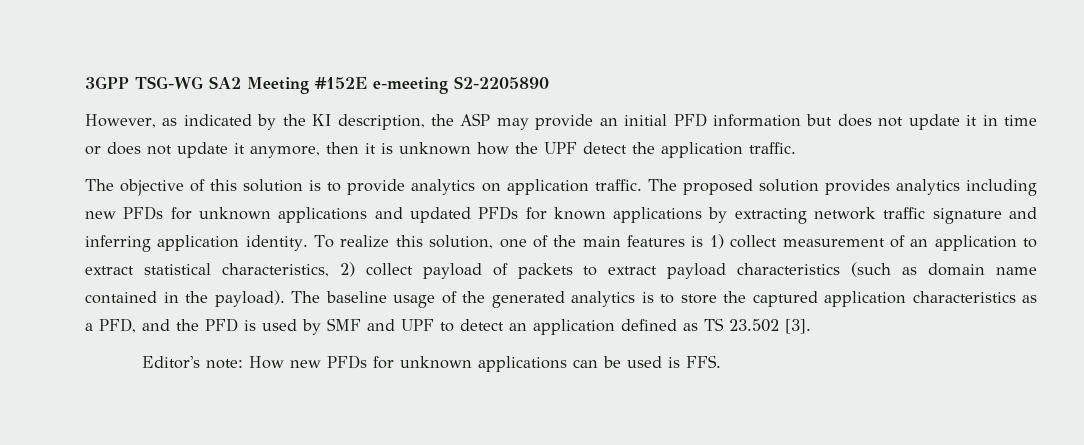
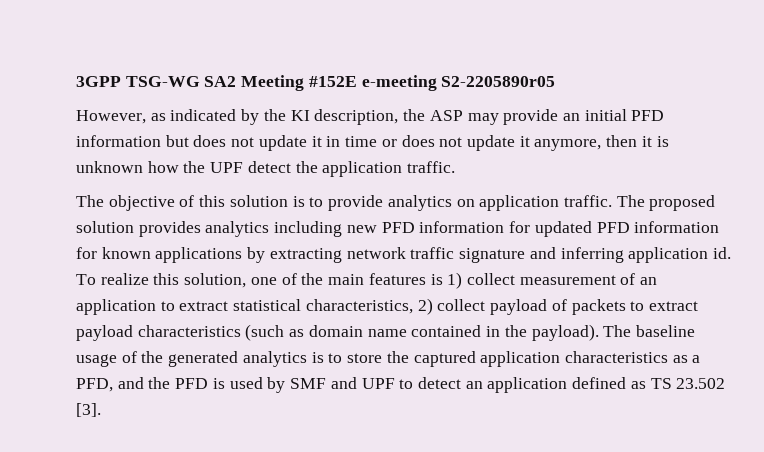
- 3GPP TSG-WG SA2 Meeting #152E e-meeting S2-2205890
+ 3GPP TSG-WG SA2 Meeting #152E e-meeting S2-2205890r05
- The proposed solution provides analytics including new PFDs for unknown applications and updated PFDs for known applications by extracting network traffic signature and inferring application identity.
+ The proposed solution provides analytics including new PFD information for updated PFD information for known applications by extracting network traffic signature and inferring application id.
- Editor's note: How new PFDs for unknown applications can be used is FFS.

